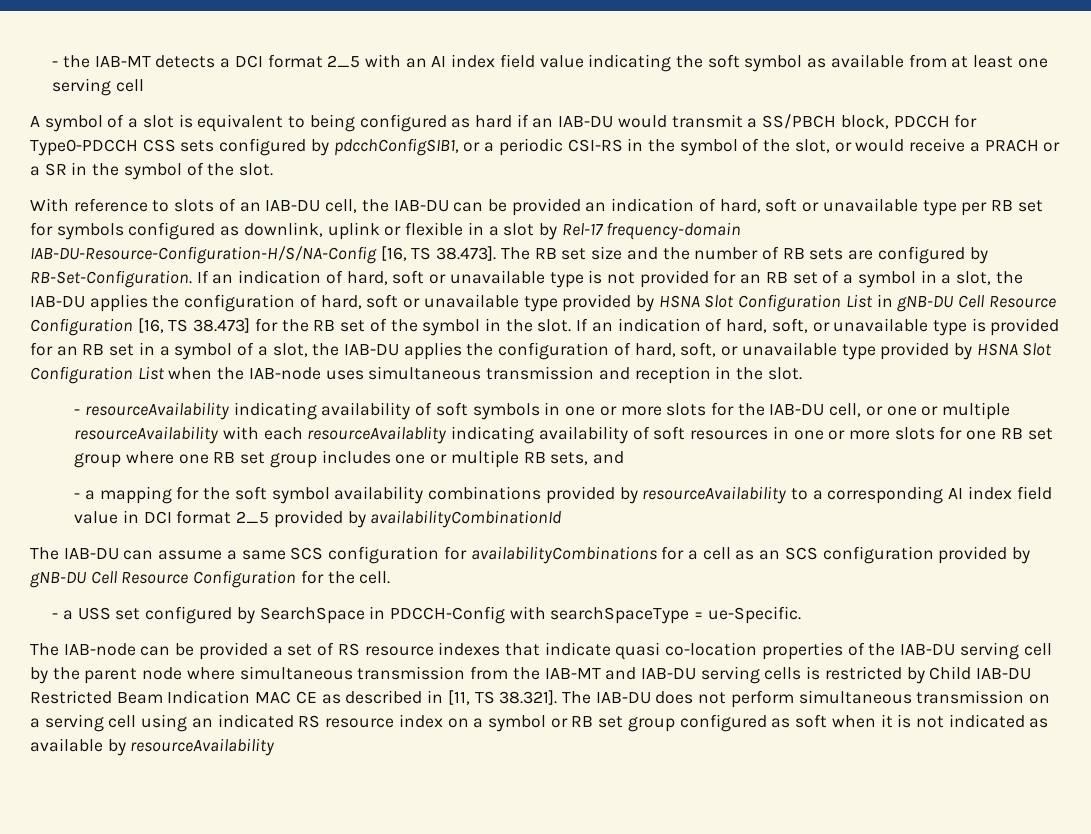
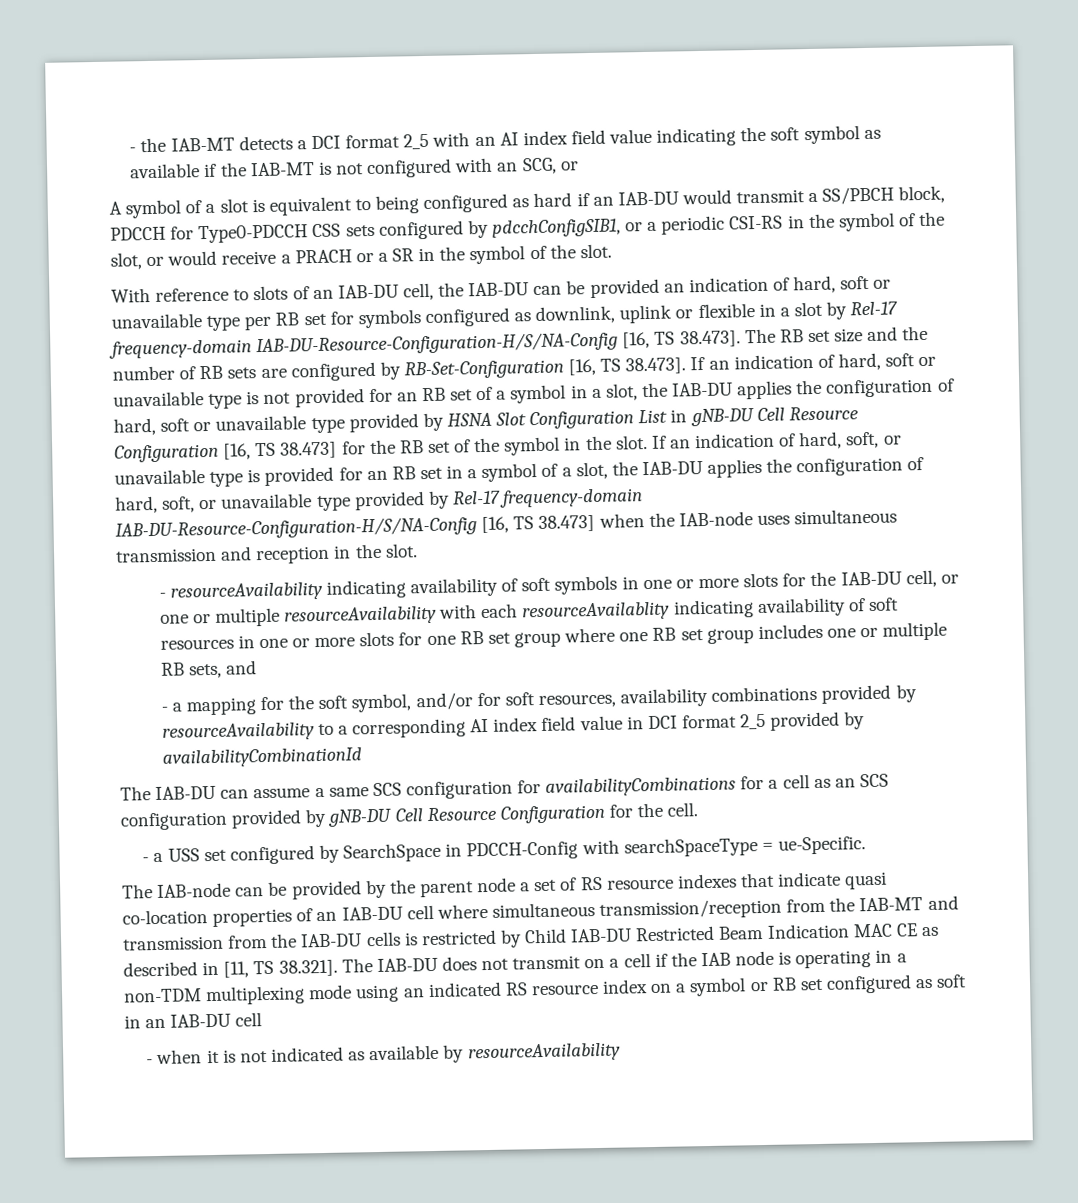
- - the IAB-MT detects a DCI format 2_5 with an AI index field value indicating the soft symbol as available from at least one serving cell
+ - the IAB-MT detects a DCI format 2_5 with an AI index field value indicating the soft symbol as available if the IAB-MT is not configured with an SCG, or
- With reference to slots of an IAB-DU cell, the IAB-DU can be provided an indication of hard, soft or unavailable type per RB set for symbols configured as downlink, uplink or flexible in a slot by Rel-17 frequency-domain IAB-DU-Resource-Configuration-H/S/NA-Config [16, TS 38.473]. The RB set size and the number of RB sets are configured by RB-Set-Configuration. If an indication of hard, soft or unavailable type is not provided for an RB set of a symbol in a slot, the IAB-DU applies the configuration of hard, soft or unavailable type provided by HSNA Slot Configuration List in gNB-DU Cell Resource Configuration [16, TS 38.473] for the RB set of the symbol in the slot.
+ With reference to slots of an IAB-DU cell, the IAB-DU can be provided an indication of hard, soft or unavailable type per RB set for symbols configured as downlink, uplink or flexible in a slot by Rel-17 frequency-domain IAB-DU-Resource-Configuration-H/S/NA-Config [16, TS 38.473]. The RB set size and the number of RB sets are configured by RB-Set-Configuration [16, TS 38.473]. If an indication of hard, soft or unavailable type is not provided for an RB set of a symbol in a slot, the IAB-DU applies the configuration of hard, soft or unavailable type provided by HSNA Slot Configuration List in gNB-DU Cell Resource Configuration [16, TS 38.473] for the RB set of the symbol in the slot.
- If an indication of hard, soft, or unavailable type is provided for an RB set in a symbol of a slot, the IAB-DU applies the configuration of hard, soft, or unavailable type provided by HSNA Slot Configuration List when the IAB-node uses simultaneous transmission and reception in the slot.
+ If an indication of hard, soft, or unavailable type is provided for an RB set in a symbol of a slot, the IAB-DU applies the configuration of hard, soft, or unavailable type provided by Rel-17 frequency-domain IAB-DU-Resource-Configuration-H/S/NA-Config [16, TS 38.473] when the IAB-node uses simultaneous transmission and reception in the slot.
- - a mapping for the soft symbol availability combinations provided by resourceAvailability to a corresponding AI index field value in DCI format 2_5 provided by availabilityCombinationId
+ - a mapping for the soft symbol, and/or for soft resources, availability combinations provided by resourceAvailability to a corresponding AI index field value in DCI format 2_5 provided by availabilityCombinationId
- The IAB-node can be provided a set of RS resource indexes that indicate quasi co-location properties of the IAB-DU serving cell by the parent node where simultaneous transmission from the IAB-MT and IAB-DU serving cells is restricted by Child IAB-DU Restricted Beam Indication MAC CE as described in [11, TS 38.321]. The IAB-DU does not perform simultaneous transmission on a serving cell using an indicated RS resource index on a symbol or RB set group configured as soft when it is not indicated as available by resourceAvailability
+ The IAB-node can be provided by the parent node a set of RS resource indexes that indicate quasi co-location properties of an IAB-DU cell where simultaneous transmission/reception from the IAB-MT and transmission from the IAB-DU cells is restricted by Child IAB-DU Restricted Beam Indication MAC CE as described in [11, TS 38.321]. The IAB-DU does not transmit on a cell if the IAB node is operating in a non-TDM multiplexing mode using an indicated RS resource index on a symbol or RB set configured as soft in an IAB-DU cell
+ - when it is not indicated as available by resourceAvailability

